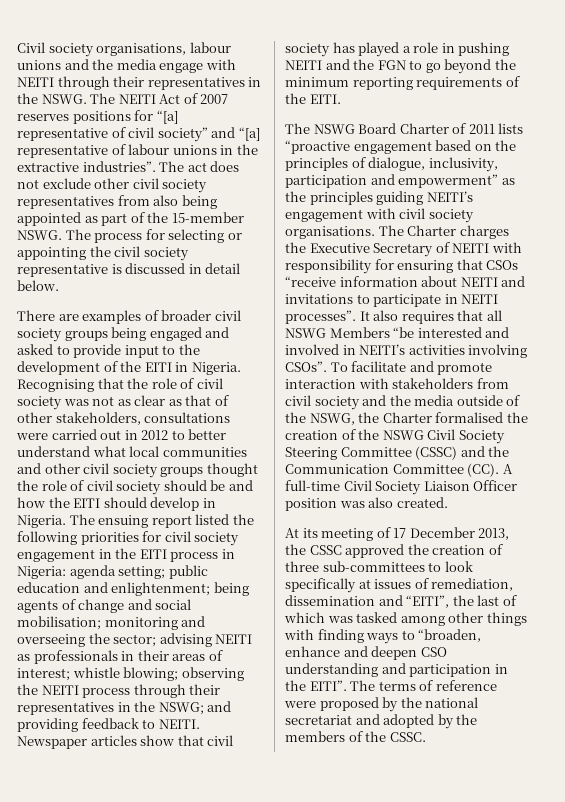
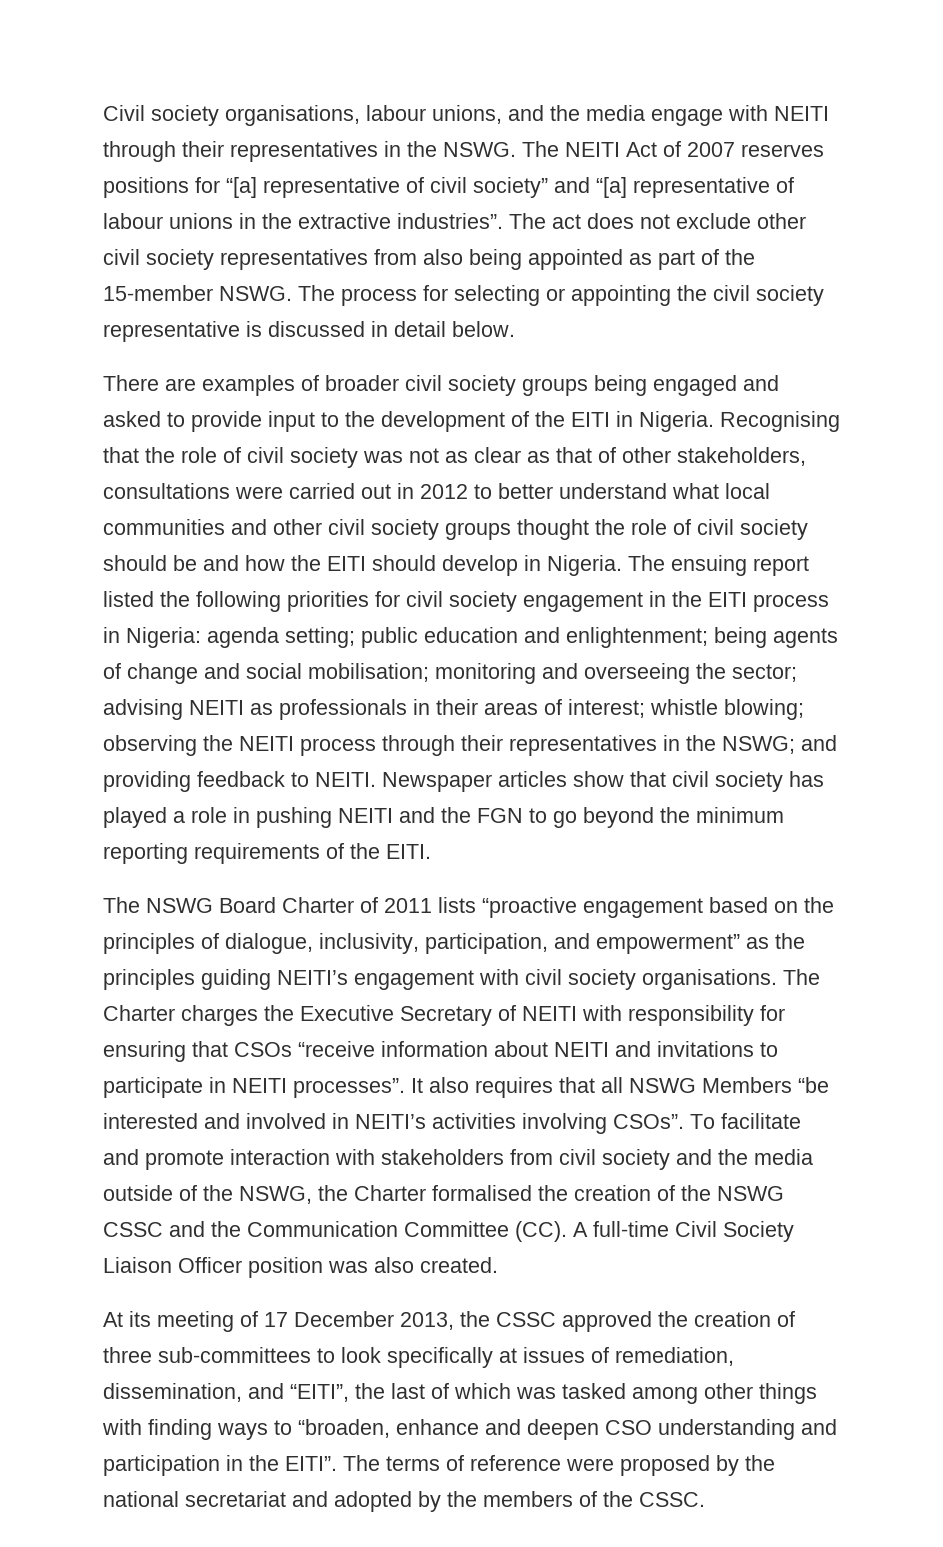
- Civil society organisations, labour unions and the media engage with NEITI through their representatives in the NSWG.
+ Civil society organisations, labour unions, and the media engage with NEITI through their representatives in the NSWG.
- The NSWG Board Charter of 2011 lists “proactive engagement based on the principles of dialogue, inclusivity, participation and empowerment” as the principles guiding NEITI’s engagement with civil society organisations.
+ The NSWG Board Charter of 2011 lists “proactive engagement based on the principles of dialogue, inclusivity, participation, and empowerment” as the principles guiding NEITI’s engagement with civil society organisations.
- To facilitate and promote interaction with stakeholders from civil society and the media outside of the NSWG, the Charter formalised the creation of the NSWG Civil Society Steering Committee (CSSC) and the Communication Committee (CC). A full-time Civil Society Liaison Officer position was also created.
+ To facilitate and promote interaction with stakeholders from civil society and the media outside of the NSWG, the Charter formalised the creation of the NSWG CSSC and the Communication Committee (CC). A full-time Civil Society Liaison Officer position was also created.
- At its meeting of 17 December 2013, the CSSC approved the creation of three sub-committees to look specifically at issues of remediation, dissemination and “EITI”, the last of which was tasked among other things with finding ways to “broaden, enhance and deepen CSO understanding and participation in the EITI”.
+ At its meeting of 17 December 2013, the CSSC approved the creation of three sub-committees to look specifically at issues of remediation, dissemination, and “EITI”, the last of which was tasked among other things with finding ways to “broaden, enhance and deepen CSO understanding and participation in the EITI”.

